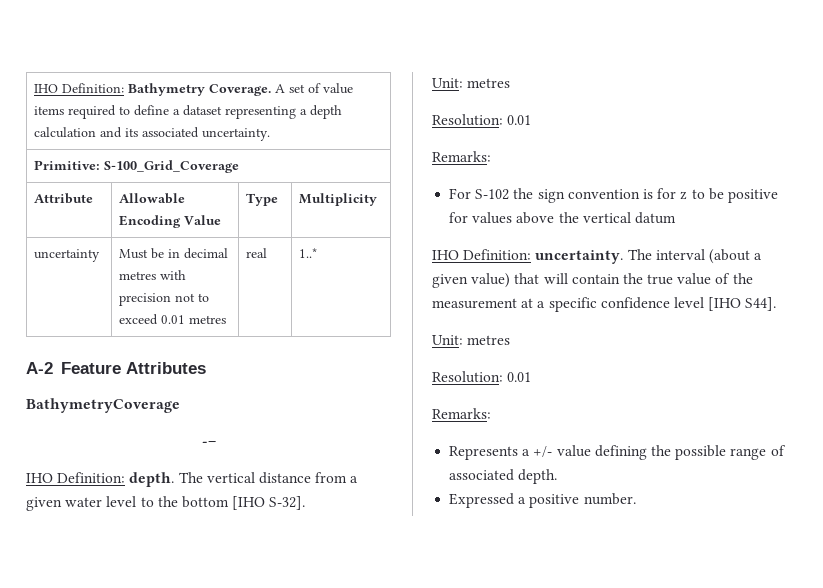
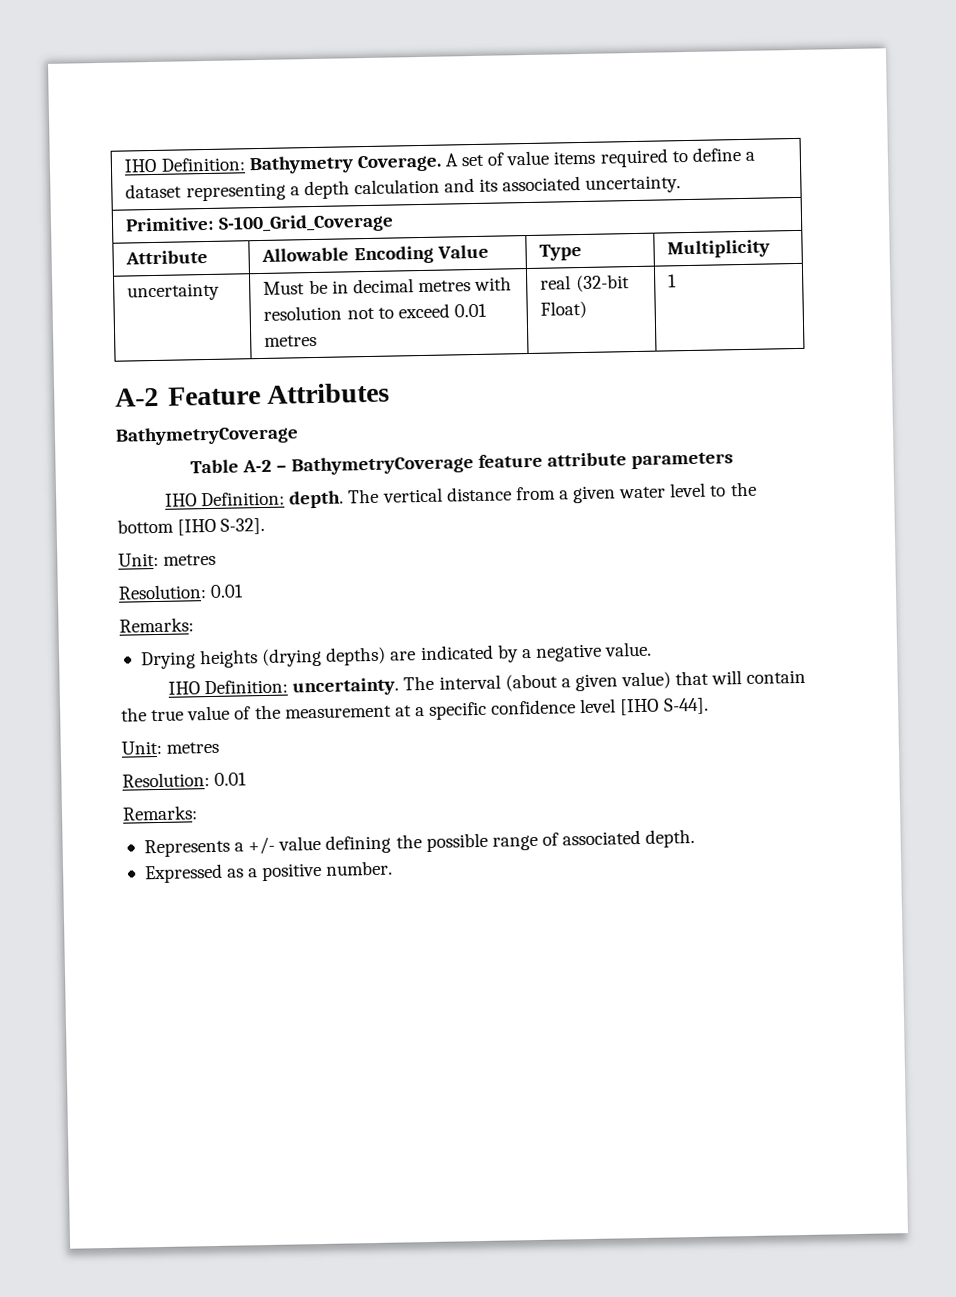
- uncertainty | Must be in decimal metres with precision not to exceed 0.01 metres | real | 1..*
+ uncertainty | Must be in decimal metres with resolution not to exceed 0.01 metres | real (32-bit Float) | 1
- -–
+ Table A-2 – BathymetryCoverage feature attribute parameters
- For S-102 the sign convention is for z to be positive for values above the vertical datum
+ Drying heights (drying depths) are indicated by a negative value.
- The interval (about a given value) that will contain the true value of the measurement at a specific confidence level [IHO S44].
+ The interval (about a given value) that will contain the true value of the measurement at a specific confidence level [IHO S-44].
- Expressed a positive number.
+ Expressed as a positive number.

